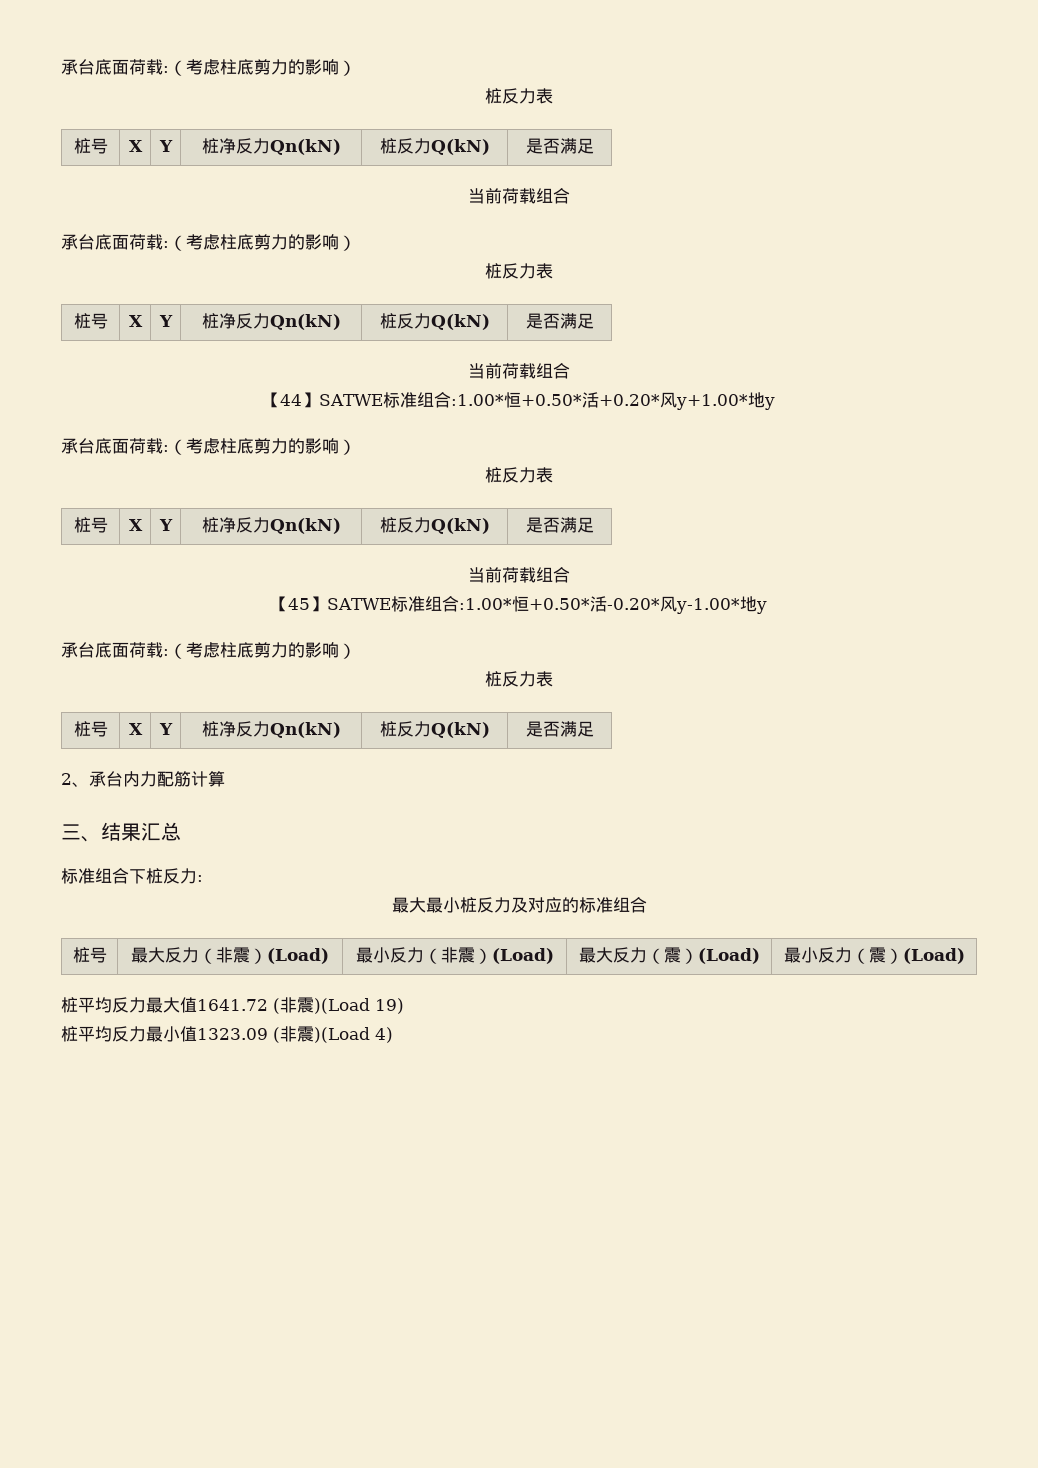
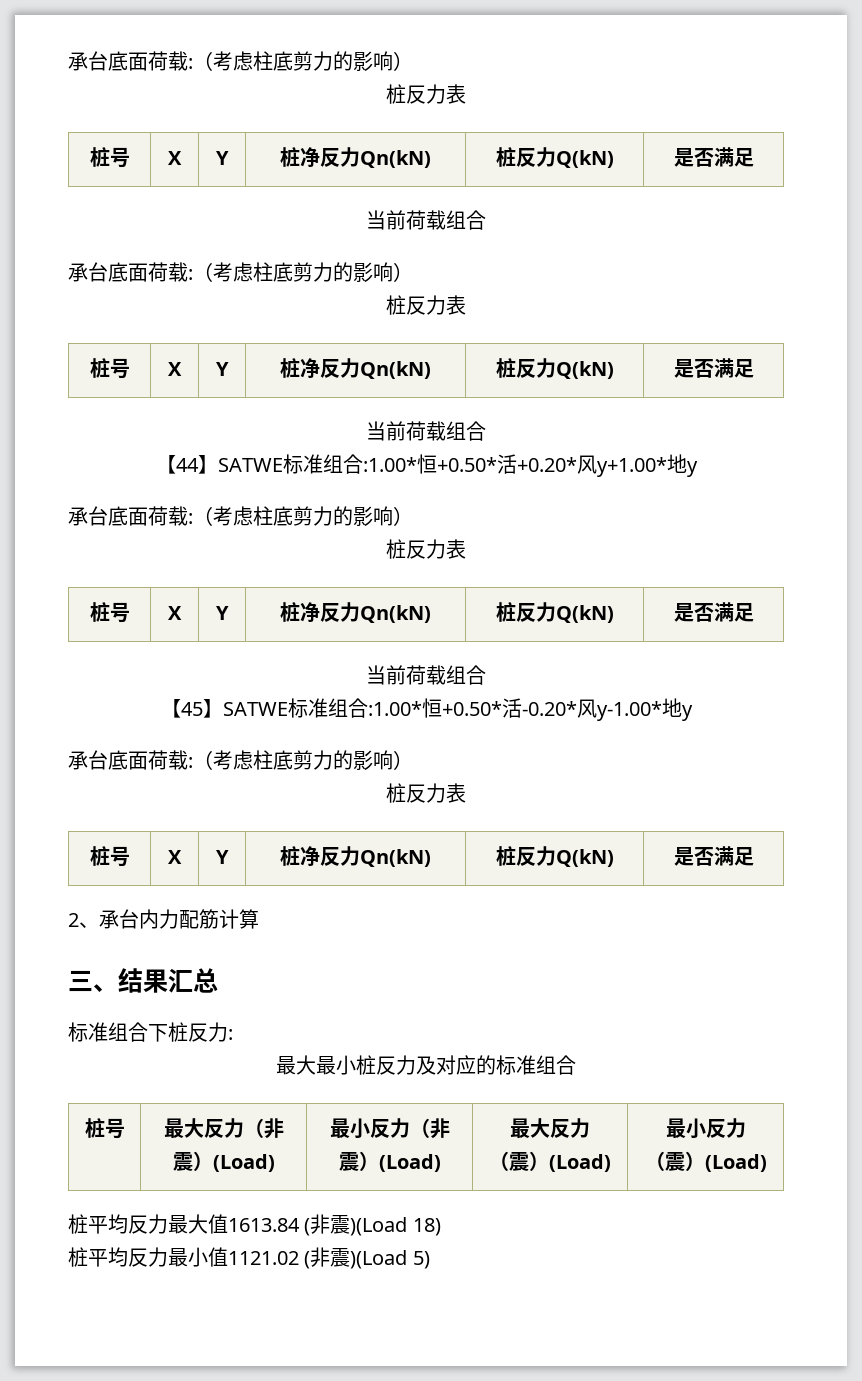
- 桩平均反力最大值1641.72 (非震)(Load 19)
+ 桩平均反力最大值1613.84 (非震)(Load 18)
- 桩平均反力最小值1323.09 (非震)(Load 4)
+ 桩平均反力最小值1121.02 (非震)(Load 5)

